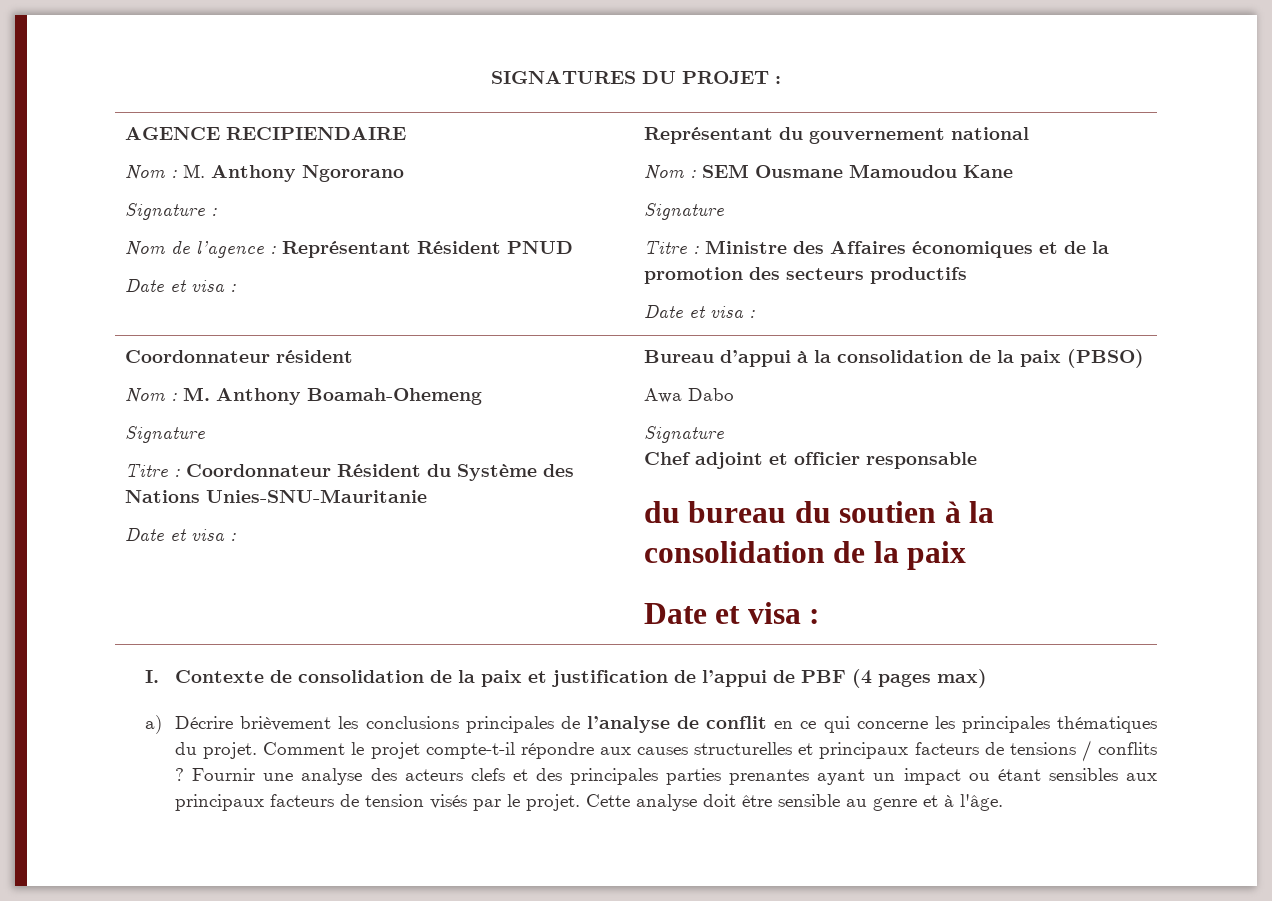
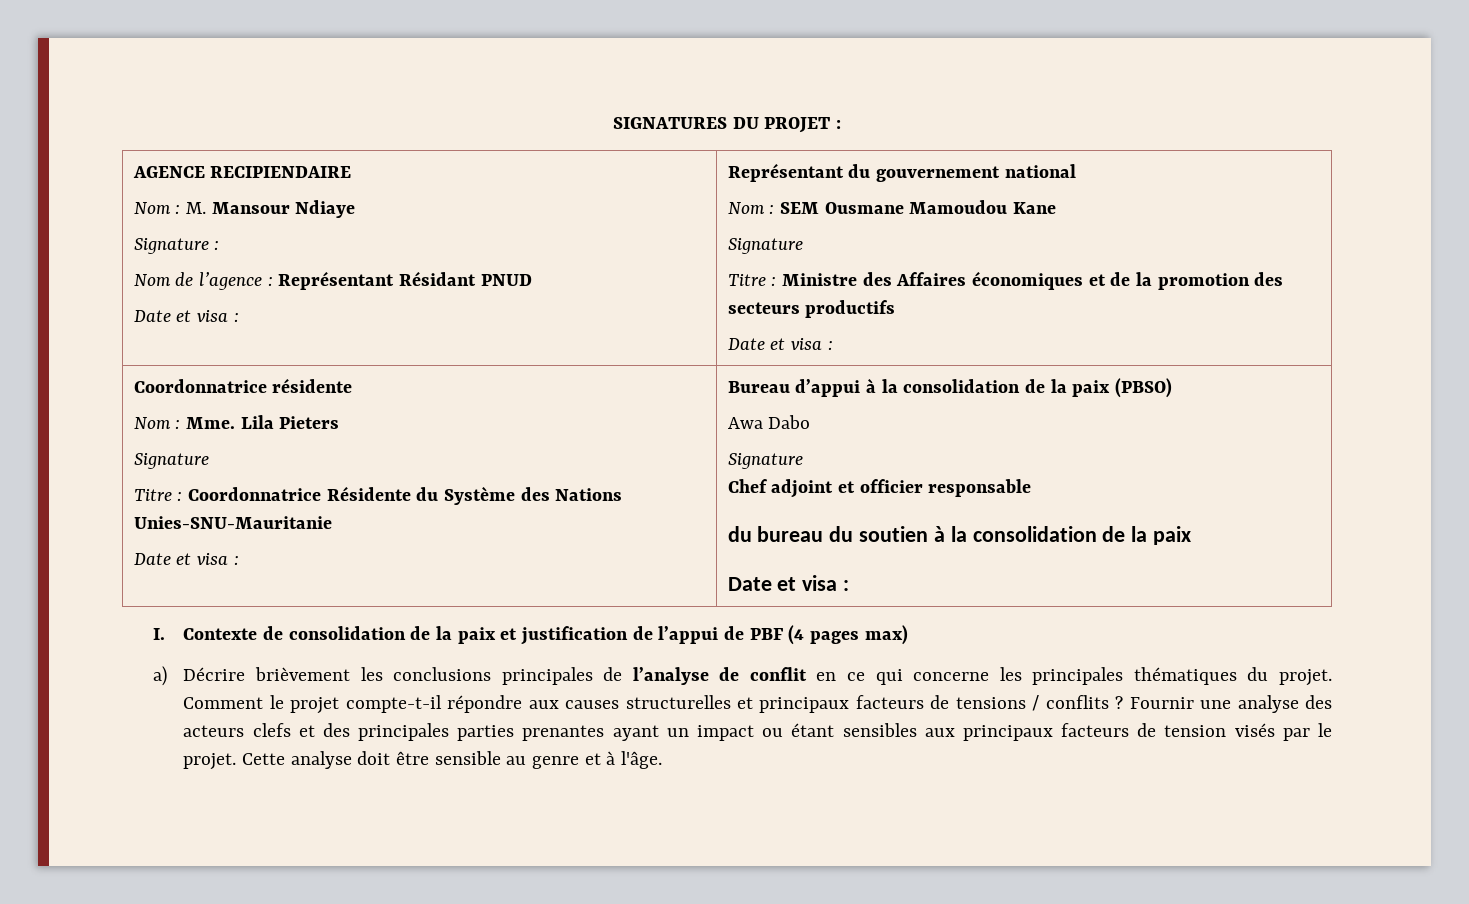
- Nom : M. Anthony Ngororano
+ Nom : M. Mansour Ndiaye
- Nom de l’agence : Représentant Résident PNUD
+ Nom de l’agence : Représentant Résidant PNUD
- Coordonnateur résident
- Nom : M. Anthony Boamah-Ohemeng
+ Coordonnatrice résidente
+ Nom : Mme. Lila Pieters
  Signature
- Titre : Coordonnateur Résident du Système des Nations Unies-SNU-Mauritanie
+ Titre : Coordonnatrice Résidente du Système des Nations Unies-SNU-Mauritanie

